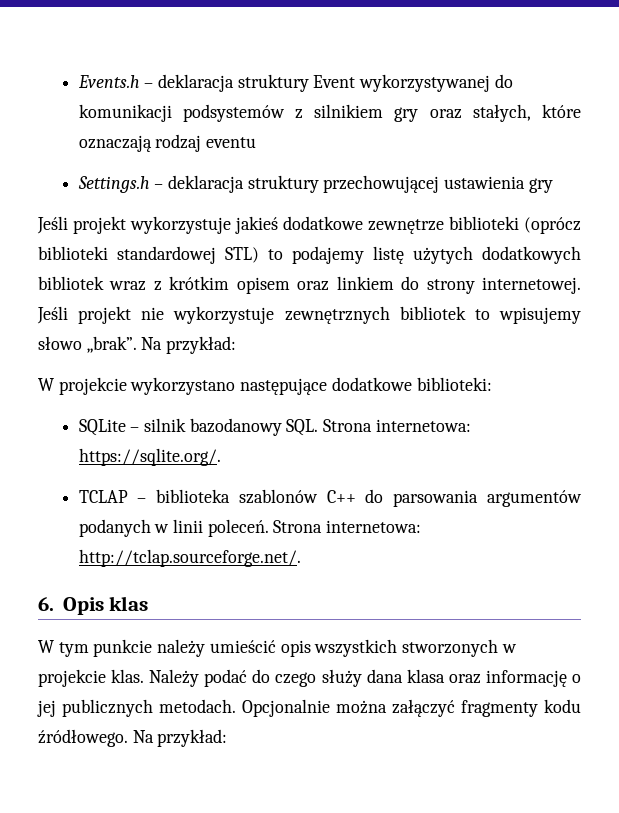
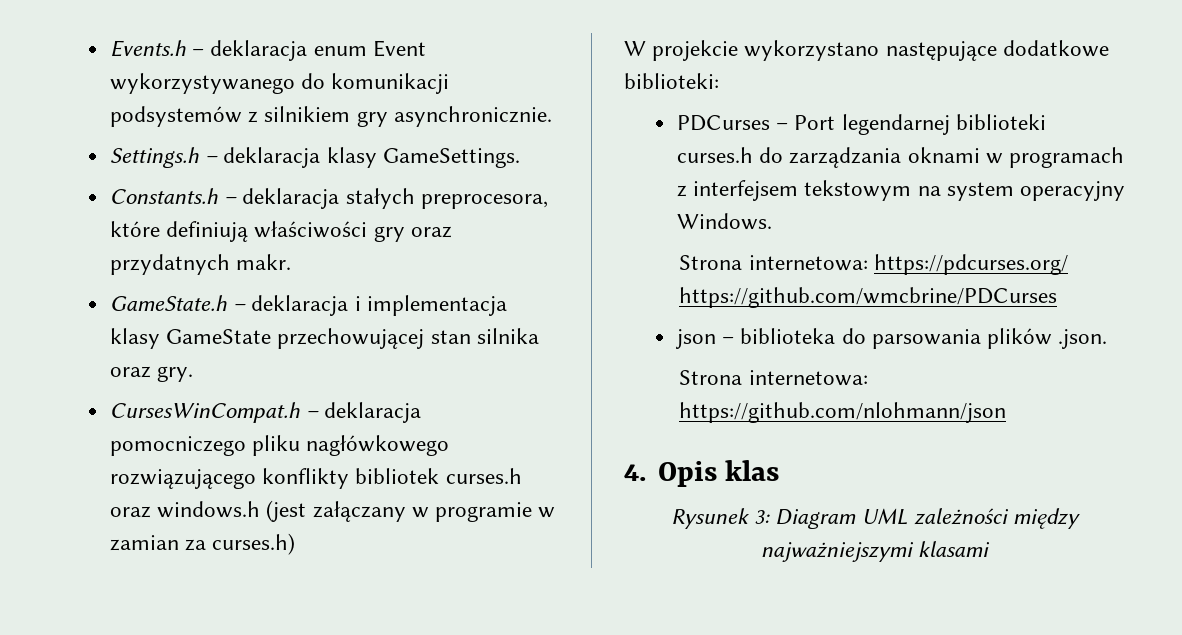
- Events.h – deklaracja struktury Event wykorzystywanej do komunikacji podsystemów z silnikiem gry oraz stałych, które oznaczają rodzaj eventu
- Settings.h – deklaracja struktury przechowującej ustawienia gry
- Jeśli projekt wykorzystuje jakieś dodatkowe zewnętrze biblioteki (oprócz biblioteki standardowej STL) to podajemy listę użytych dodatkowych bibliotek wraz z krótkim opisem oraz linkiem do strony internetowej. Jeśli projekt nie wykorzystuje zewnętrznych bibliotek to wpisujemy słowo „brak”. Na przykład:
+ Events.h – deklaracja enum Event wykorzystywanego do komunikacji podsystemów z silnikiem gry asynchronicznie.
+ Settings.h – deklaracja klasy GameSettings.
+ Constants.h – deklaracja stałych preprocesora, które definiują właściwości gry oraz przydatnych makr.
+ GameState.h – deklaracja i implementacja klasy GameState przechowującej stan silnika oraz gry.
+ CursesWinCompat.h – deklaracja pomocniczego pliku nagłówkowego rozwiązującego konflikty bibliotek curses.h oraz windows.h (jest załączany w programie w zamian za curses.h)
- SQLite – silnik bazodanowy SQL. Strona internetowa: https://sqlite.org/.
- TCLAP – biblioteka szablonów C++ do parsowania argumentów podanych w linii poleceń. Strona internetowa: http://tclap.sourceforge.net/.
- 6. Opis klas
- W tym punkcie należy umieścić opis wszystkich stworzonych w projekcie klas. Należy podać do czego służy dana klasa oraz informację o jej publicznych metodach. Opcjonalnie można załączyć fragmenty kodu źródłowego. Na przykład:
+ PDCurses – Port legendarnej biblioteki curses.h do zarządzania oknami w programach z interfejsem tekstowym na system operacyjny Windows.
+ Strona internetowa: https://pdcurses.org/ https://github.com/wmcbrine/PDCurses
+ json – biblioteka do parsowania plików .json.
+ Strona internetowa: https://github.com/nlohmann/json
+ 4. Opis klas
+ Rysunek 3: Diagram UML zależności między najważniejszymi klasami

